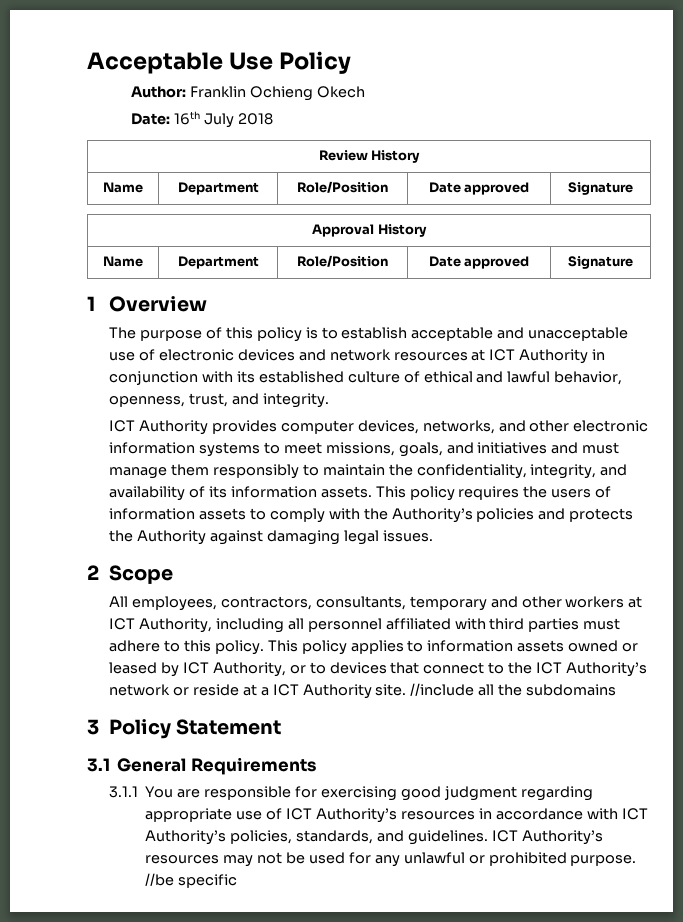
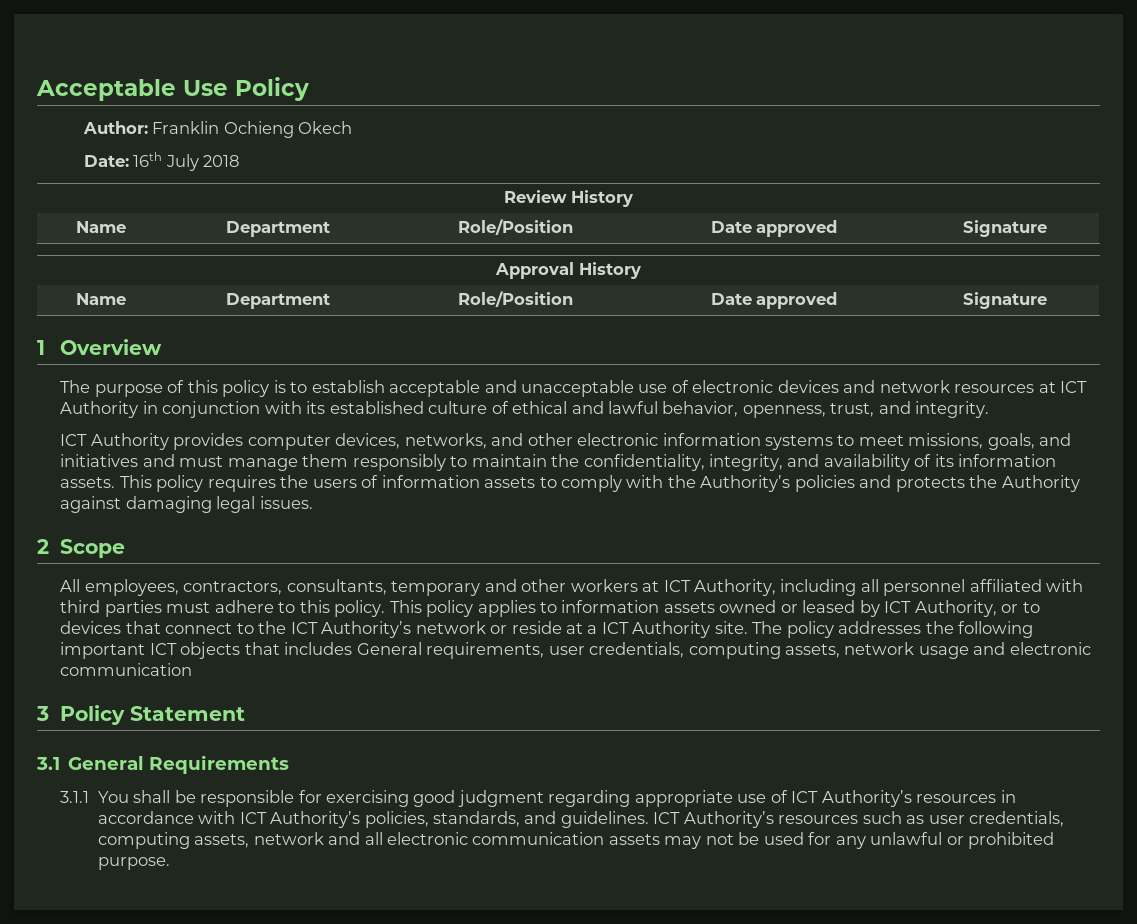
- //include all the subdomains
+ The policy addresses the following important ICT objects that includes General requirements, user credentials, computing assets, network usage and electronic communication
- 3.1.1 You are responsible for exercising good judgment regarding appropriate use of ICT Authority’s resources in accordance with ICT Authority’s policies, standards, and guidelines.
+ 3.1.1 You shall be responsible for exercising good judgment regarding appropriate use of ICT Authority’s resources in accordance with ICT Authority’s policies, standards, and guidelines.
- ICT Authority’s resources may not be used for any unlawful or prohibited purpose. //be specific
+ ICT Authority’s resources such as user credentials, computing assets, network and all electronic communication assets may not be used for any unlawful or prohibited purpose.

